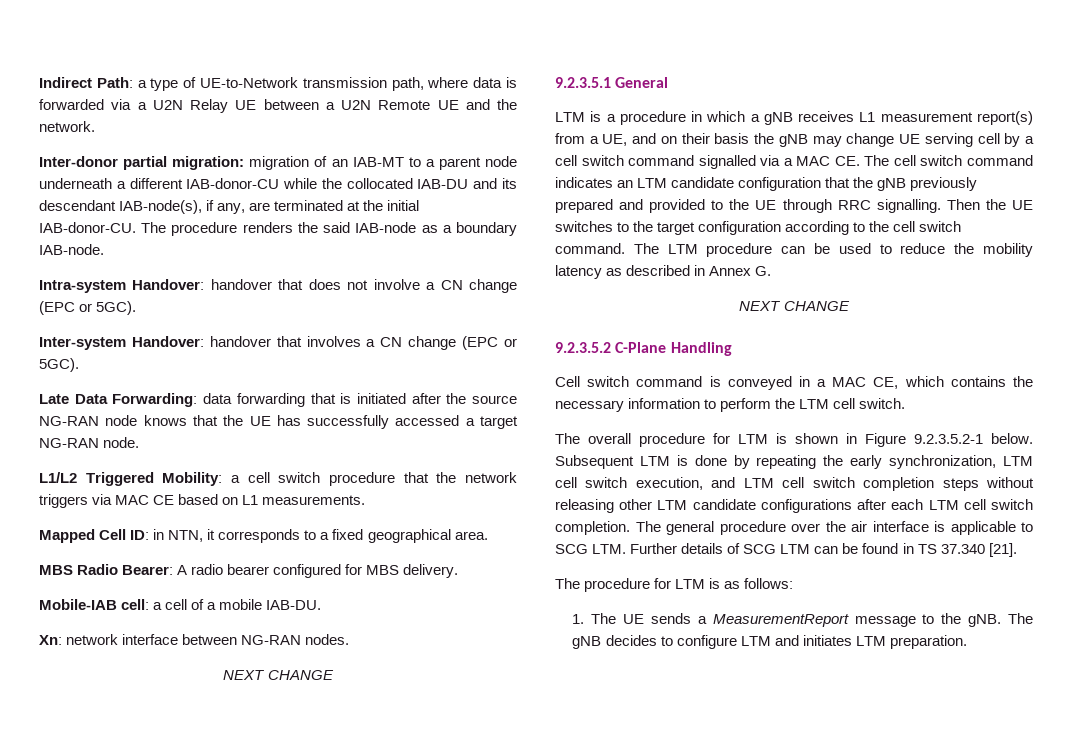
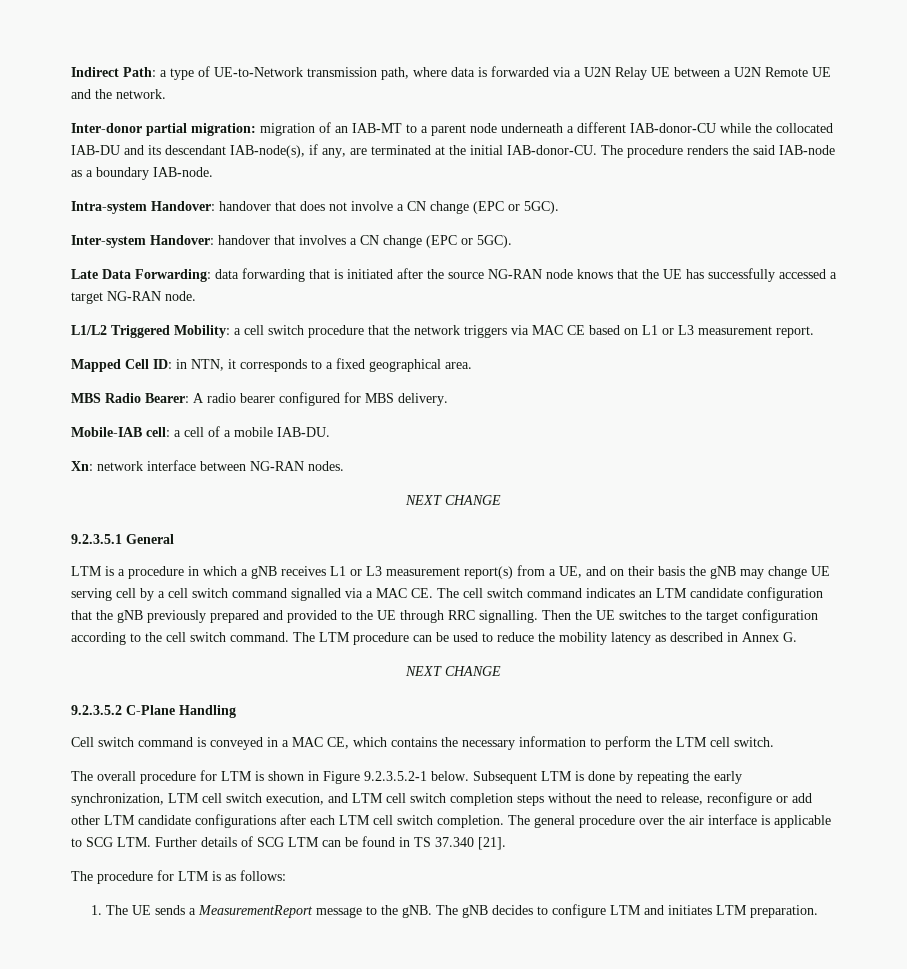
- L1/L2 Triggered Mobility: a cell switch procedure that the network triggers via MAC CE based on L1 measurements.
+ L1/L2 Triggered Mobility: a cell switch procedure that the network triggers via MAC CE based on L1 or L3 measurement report.
- LTM is a procedure in which a gNB receives L1 measurement report(s) from a UE, and on their basis the gNB may change UE serving cell by a cell switch command signalled via a MAC CE. The cell switch command indicates an LTM candidate configuration that the gNB previously prepared and provided to the UE through RRC signalling.
+ LTM is a procedure in which a gNB receives L1 or L3 measurement report(s) from a UE, and on their basis the gNB may change UE serving cell by a cell switch command signalled via a MAC CE. The cell switch command indicates an LTM candidate configuration that the gNB previously prepared and provided to the UE through RRC signalling.
- Subsequent LTM is done by repeating the early synchronization, LTM cell switch execution, and LTM cell switch completion steps without releasing other LTM candidate configurations after each LTM cell switch completion.
+ Subsequent LTM is done by repeating the early synchronization, LTM cell switch execution, and LTM cell switch completion steps without the need to release, reconfigure or add other LTM candidate configurations after each LTM cell switch completion.

